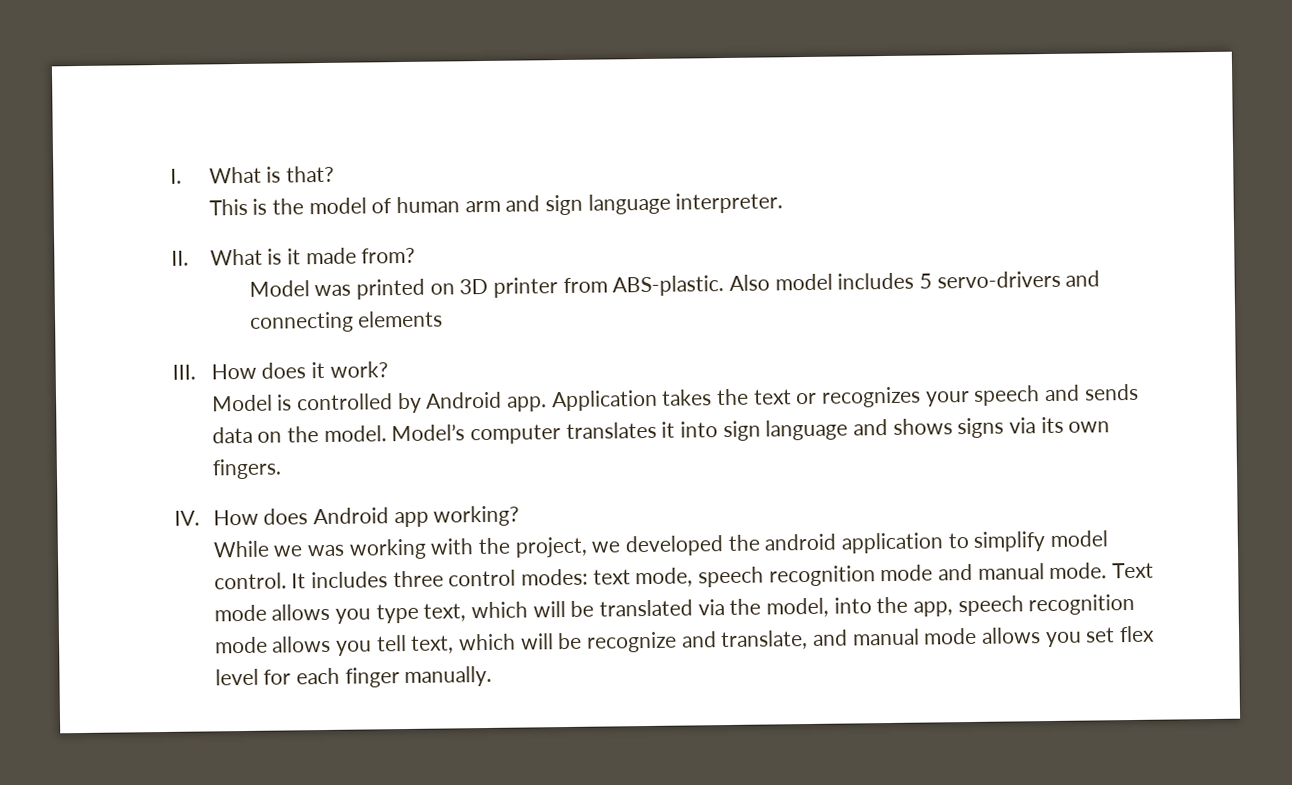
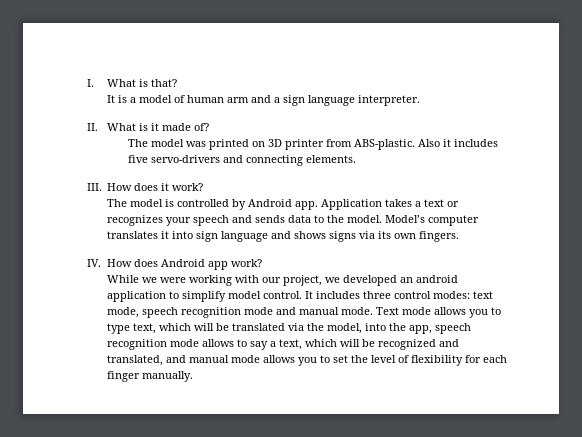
- This is the model of human arm and sign language interpreter.
+ It is a model of human arm and a sign language interpreter.
- II. What is it made from?
- Model was printed on 3D printer from ABS-plastic.
+ II. What is it made of?
+ The model was printed on 3D printer from ABS-plastic.
- Also model includes 5 servo-drivers and connecting elements
+ Also it includes five servo-drivers and connecting elements.
- Model is controlled by Android app.
+ The model is controlled by Android app.
- Application takes the text or recognizes your speech and sends data on the model.
+ Application takes a text or recognizes your speech and sends data to the model.
- IV. How does Android app working?
+ IV. How does Android app work?
- While we was working with the project, we developed the android application to simplify model control.
+ While we were working with our project, we developed an android application to simplify model control.
- Text mode allows you type text, which will be translated via the model, into the app, speech recognition mode allows you tell text, which will be recognize and translate, and manual mode allows you set flex level for each finger manually.
+ Text mode allows you to type text, which will be translated via the model, into the app, speech recognition mode allows to say a text, which will be recognized and translated, and manual mode allows you to set the level of flexibility for each finger manually.

